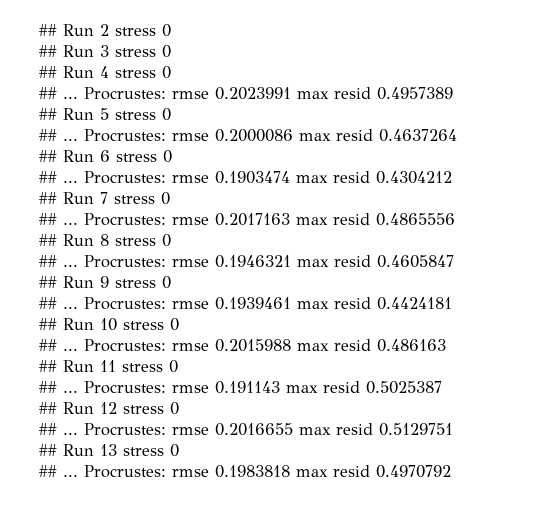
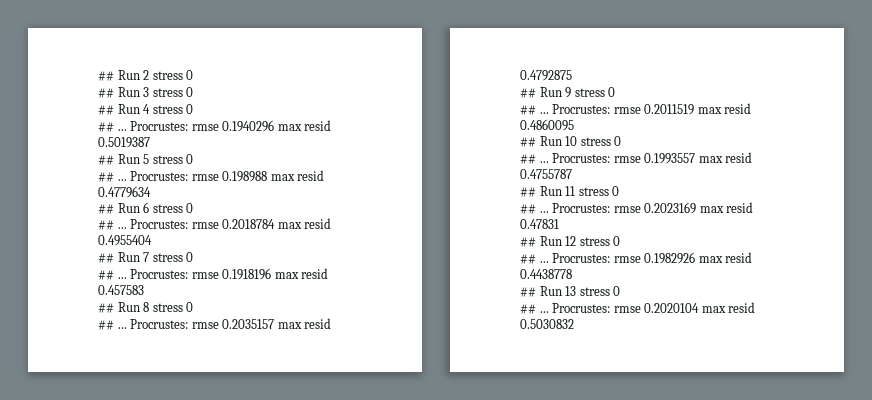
- Procrustes: rmse 0.2023991 max resid 0.4957389
+ Procrustes: rmse 0.1940296 max resid 0.5019387
- Procrustes: rmse 0.2000086 max resid 0.4637264
+ Procrustes: rmse 0.198988 max resid 0.4779634
- Procrustes: rmse 0.1903474 max resid 0.4304212
+ Procrustes: rmse 0.2018784 max resid 0.4955404
- Procrustes: rmse 0.2017163 max resid 0.4865556
+ Procrustes: rmse 0.1918196 max resid 0.457583
- Procrustes: rmse 0.1946321 max resid 0.4605847
+ Procrustes: rmse 0.2035157 max resid 0.4792875
- Procrustes: rmse 0.1939461 max resid 0.4424181
+ Procrustes: rmse 0.2011519 max resid 0.4860095
- Procrustes: rmse 0.2015988 max resid 0.486163
+ Procrustes: rmse 0.1993557 max resid 0.4755787
- Procrustes: rmse 0.191143 max resid 0.5025387
+ Procrustes: rmse 0.2023169 max resid 0.47831
- Procrustes: rmse 0.2016655 max resid 0.5129751
+ Procrustes: rmse 0.1982926 max resid 0.4438778
- Procrustes: rmse 0.1983818 max resid 0.4970792
+ Procrustes: rmse 0.2020104 max resid 0.5030832

